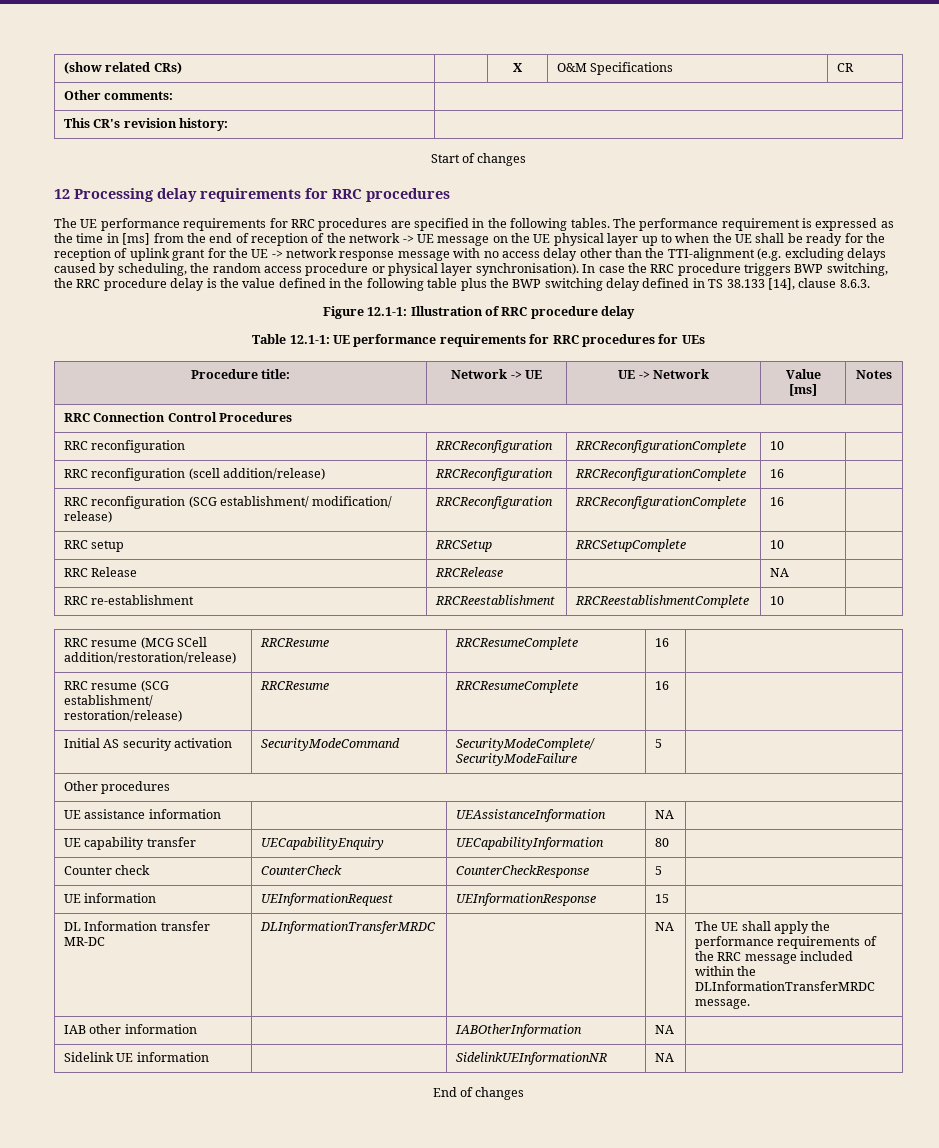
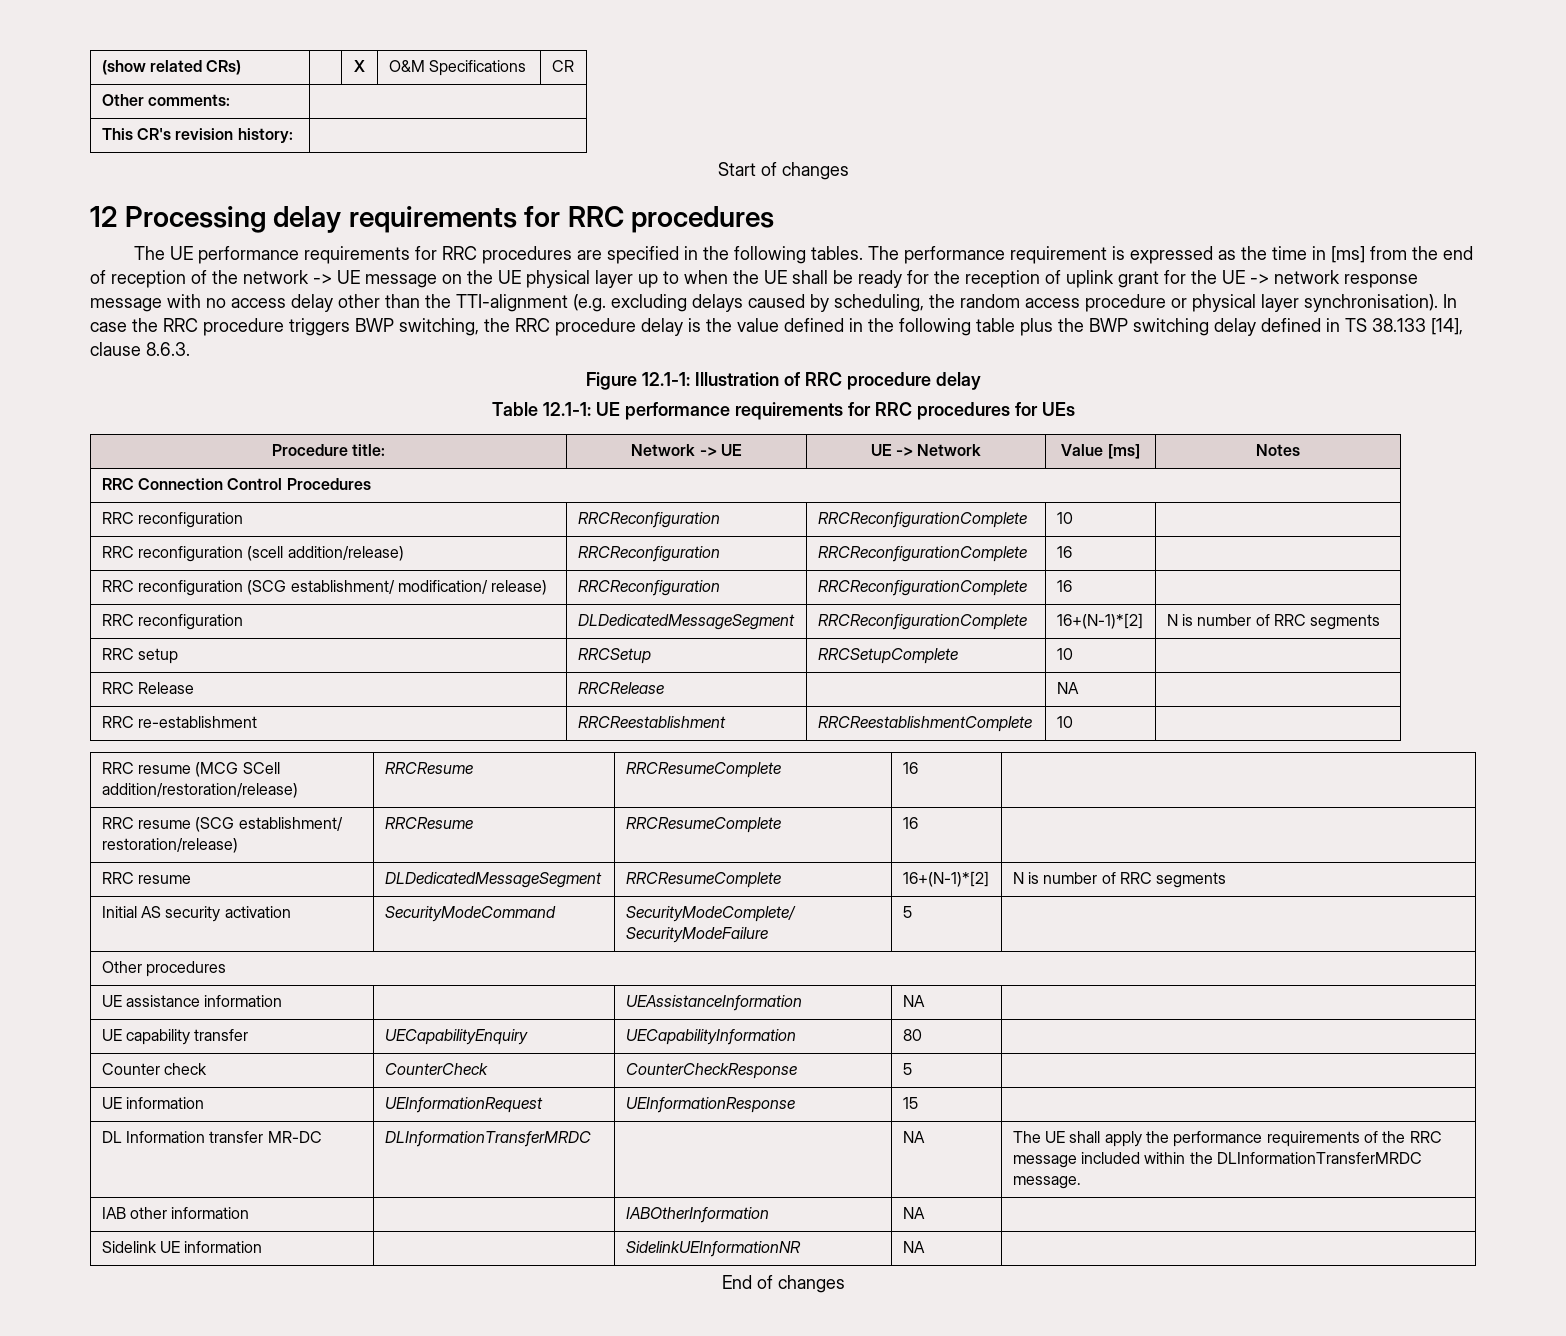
+ RRC reconfiguration | DLDedicatedMessageSegment | RRCReconfigurationComplete | 16+(N-1)*[2] | N is number of RRC segments
+ RRC resume | DLDedicatedMessageSegment | RRCResumeComplete | 16+(N-1)*[2] | N is number of RRC segments

